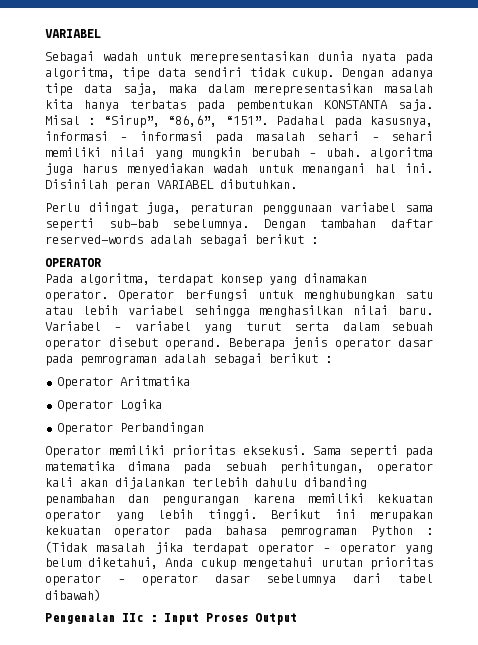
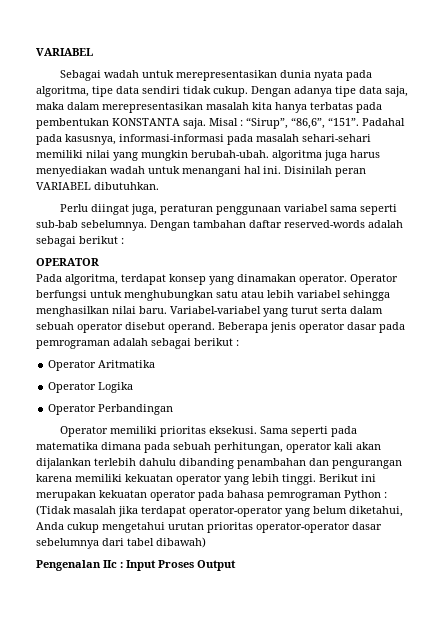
- Padahal pada kasusnya, informasi – informasi pada masalah sehari – sehari memiliki nilai yang mungkin berubah – ubah. algoritma juga harus menyediakan wadah untuk menangani hal ini.
+ Padahal pada kasusnya, informasi-informasi pada masalah sehari-sehari memiliki nilai yang mungkin berubah-ubah. algoritma juga harus menyediakan wadah untuk menangani hal ini.
- Variabel – variabel yang turut serta dalam sebuah operator disebut operand.
+ Variabel-variabel yang turut serta dalam sebuah operator disebut operand.
- Berikut ini merupakan kekuatan operator pada bahasa pemrograman Python : (Tidak masalah jika terdapat operator – operator yang belum diketahui, Anda cukup mengetahui urutan prioritas operator – operator dasar sebelumnya dari tabel dibawah)
+ Berikut ini merupakan kekuatan operator pada bahasa pemrograman Python : (Tidak masalah jika terdapat operator-operator yang belum diketahui, Anda cukup mengetahui urutan prioritas operator-operator dasar sebelumnya dari tabel dibawah)

